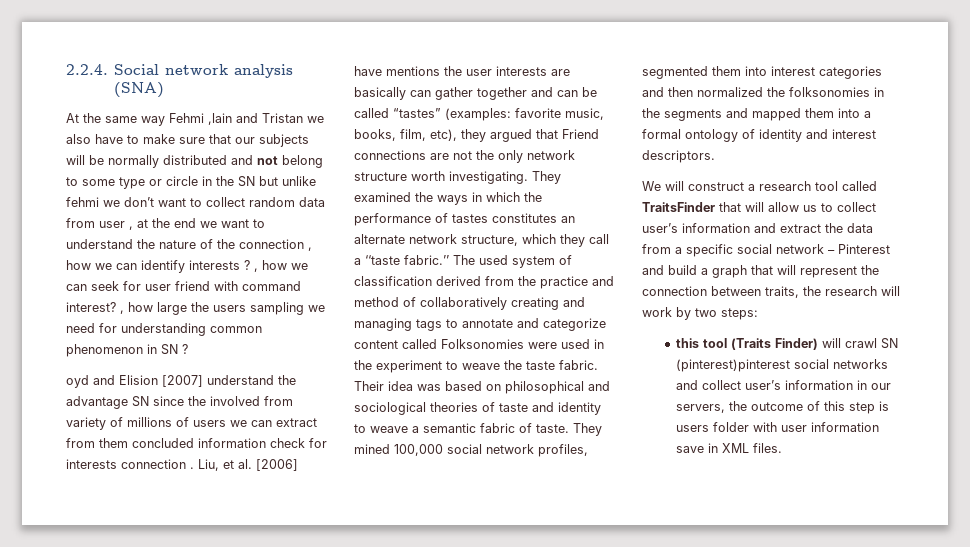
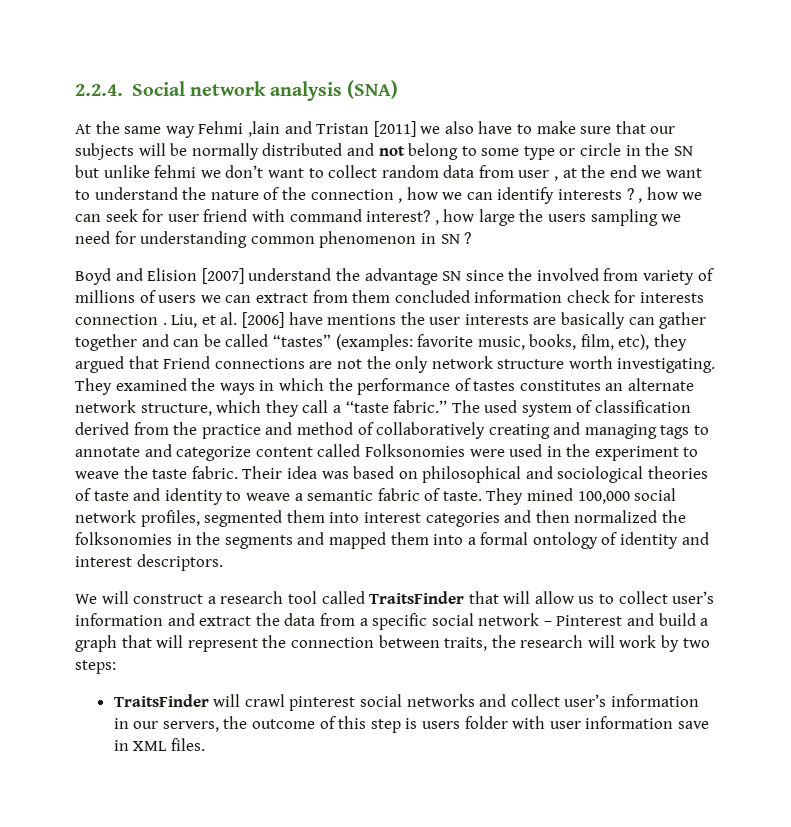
- At the same way Fehmi ,lain and Tristan we also have to make sure that our subjects will be normally distributed and not belong to some type or circle in the SN but unlike fehmi we don’t want to collect random data from user , at the end we want to understand the nature of the connection , how we can identify interests ? , how we can seek for user friend with command interest? , how large the users sampling we need for understanding common phenomenon in SN ?
+ At the same way Fehmi ,lain and Tristan [2011] we also have to make sure that our subjects will be normally distributed and not belong to some type or circle in the SN but unlike fehmi we don’t want to collect random data from user , at the end we want to understand the nature of the connection , how we can identify interests ? , how we can seek for user friend with command interest? , how large the users sampling we need for understanding common phenomenon in SN ?
- oyd and Elision [2007] understand the advantage SN since the involved from variety of millions of users we can extract from them concluded information check for interests connection .
+ Boyd and Elision [2007] understand the advantage SN since the involved from variety of millions of users we can extract from them concluded information check for interests connection .
- this tool (Traits Finder) will crawl SN (pinterest)pinterest social networks and collect user’s information in our servers, the outcome of this step is users folder with user information save in XML files.
+ TraitsFinder will crawl pinterest social networks and collect user’s information in our servers, the outcome of this step is users folder with user information save in XML files.

